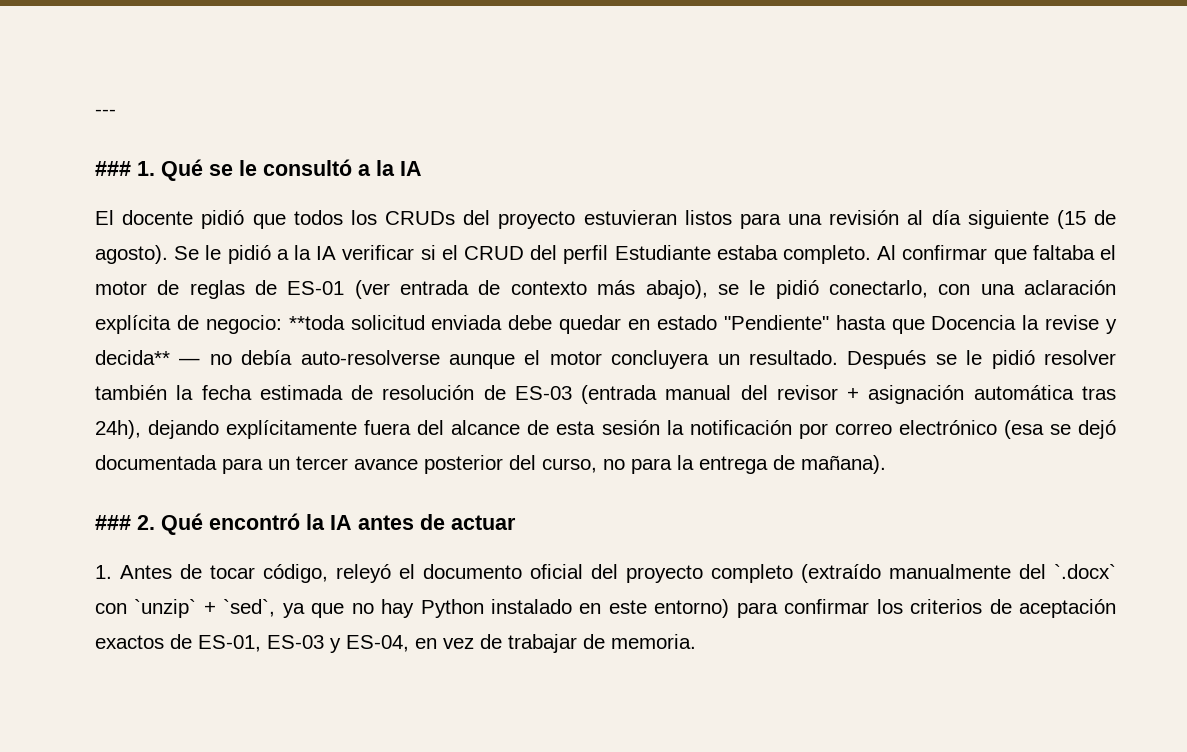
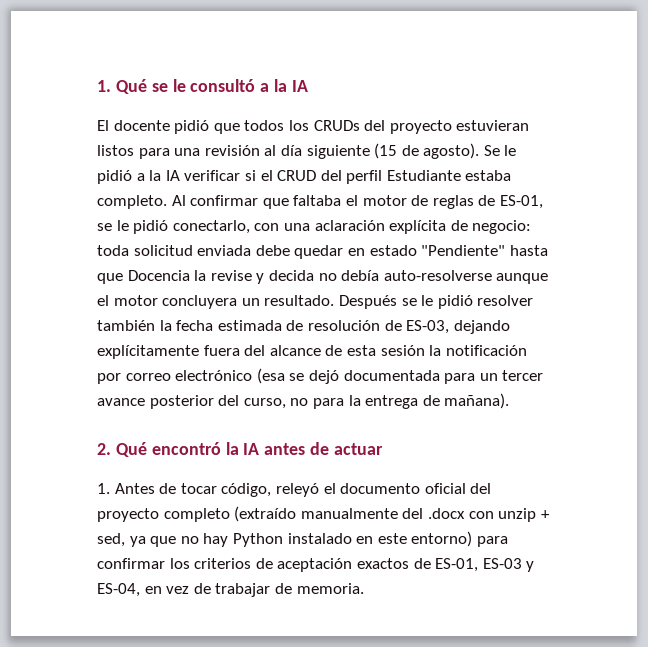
- ---
- ### 1. Qué se le consultó a la IA
+ 1. Qué se le consultó a la IA
- Al confirmar que faltaba el motor de reglas de ES-01 (ver entrada de contexto más abajo), se le pidió conectarlo, con una aclaración explícita de negocio: **toda solicitud enviada debe quedar en estado "Pendiente" hasta que Docencia la revise y decida** — no debía auto-resolverse aunque el motor concluyera un resultado.
+ Al confirmar que faltaba el motor de reglas de ES-01, se le pidió conectarlo, con una aclaración explícita de negocio: toda solicitud enviada debe quedar en estado "Pendiente" hasta que Docencia la revise y decida no debía auto-resolverse aunque el motor concluyera un resultado.
- Después se le pidió resolver también la fecha estimada de resolución de ES-03 (entrada manual del revisor + asignación automática tras 24h), dejando explícitamente fuera del alcance de esta sesión la notificación por correo electrónico (esa se dejó documentada para un tercer avance posterior del curso, no para la entrega de mañana).
+ Después se le pidió resolver también la fecha estimada de resolución de ES-03, dejando explícitamente fuera del alcance de esta sesión la notificación por correo electrónico (esa se dejó documentada para un tercer avance posterior del curso, no para la entrega de mañana).
- ### 2. Qué encontró la IA antes de actuar
+ 2. Qué encontró la IA antes de actuar
- 1. Antes de tocar código, releyó el documento oficial del proyecto completo (extraído manualmente del `.docx` con `unzip` + `sed`, ya que no hay Python instalado en este entorno) para confirmar los criterios de aceptación exactos de ES-01, ES-03 y ES-04, en vez de trabajar de memoria.
+ 1. Antes de tocar código, releyó el documento oficial del proyecto completo (extraído manualmente del .docx con unzip + sed, ya que no hay Python instalado en este entorno) para confirmar los criterios de aceptación exactos de ES-01, ES-03 y ES-04, en vez de trabajar de memoria.

